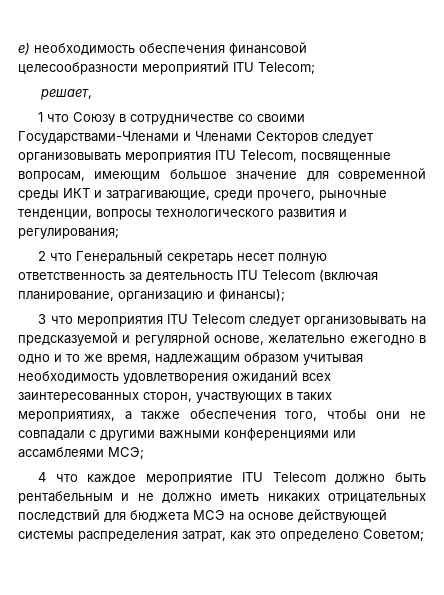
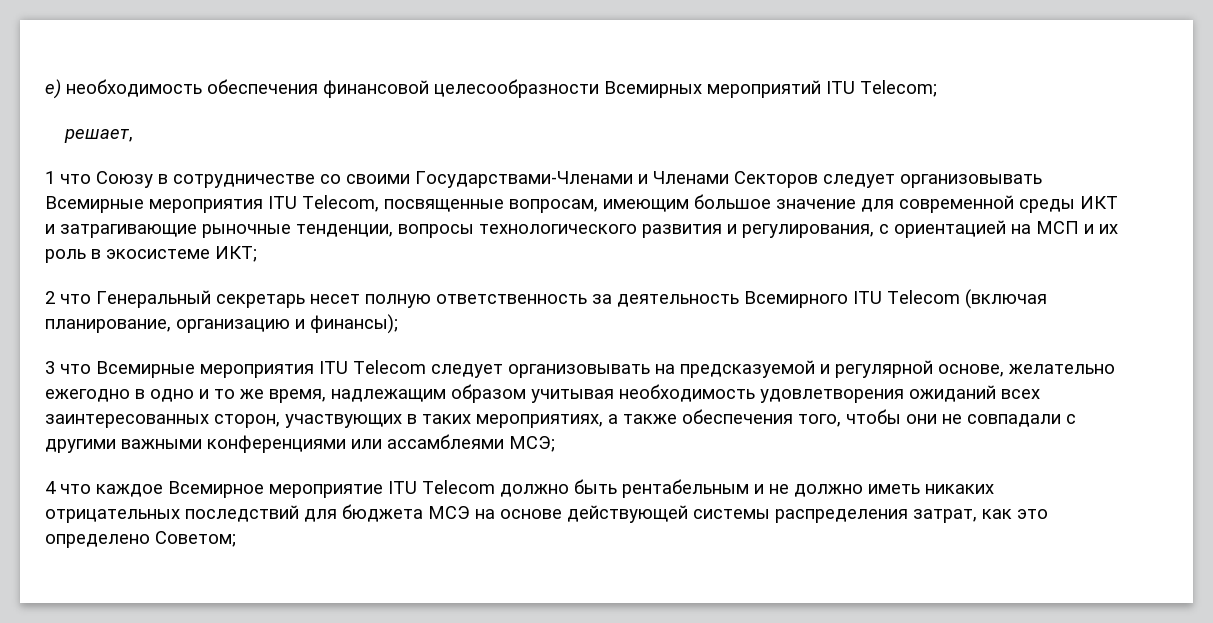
- e) необходимость обеспечения финансовой целесообразности мероприятий ITU Telecom;
+ e) необходимость обеспечения финансовой целесообразности Всемирных мероприятий ITU Telecom;
- 1 что Союзу в сотрудничестве со своими Государствами-Членами и Членами Секторов следует организовывать мероприятия ITU Telecom, посвященные вопросам, имеющим большое значение для современной среды ИКТ и затрагивающие, среди прочего, рыночные тенденции, вопросы технологического развития и регулирования;
+ 1 что Союзу в сотрудничестве со своими Государствами-Членами и Членами Секторов следует организовывать Всемирные мероприятия ITU Telecom, посвященные вопросам, имеющим большое значение для современной среды ИКТ и затрагивающие рыночные тенденции, вопросы технологического развития и регулирования, с ориентацией на МСП и их роль в экосистеме ИКТ;
- 2 что Генеральный секретарь несет полную ответственность за деятельность ITU Telecom (включая планирование, организацию и финансы);
+ 2 что Генеральный секретарь несет полную ответственность за деятельность Всемирного ITU Telecom (включая планирование, организацию и финансы);
- 3 что мероприятия ITU Telecom следует организовывать на предсказуемой и регулярной основе, желательно ежегодно в одно и то же время, надлежащим образом учитывая необходимость удовлетворения ожиданий всех заинтересованных сторон, участвующих в таких мероприятиях, а также обеспечения того, чтобы они не совпадали с другими важными конференциями или ассамблеями МСЭ;
+ 3 что Всемирные мероприятия ITU Telecom следует организовывать на предсказуемой и регулярной основе, желательно ежегодно в одно и то же время, надлежащим образом учитывая необходимость удовлетворения ожиданий всех заинтересованных сторон, участвующих в таких мероприятиях, а также обеспечения того, чтобы они не совпадали с другими важными конференциями или ассамблеями МСЭ;
- 4 что каждое мероприятие ITU Telecom должно быть рентабельным и не должно иметь никаких отрицательных последствий для бюджета МСЭ на основе действующей системы распределения затрат, как это определено Советом;
+ 4 что каждое Всемирное мероприятие ITU Telecom должно быть рентабельным и не должно иметь никаких отрицательных последствий для бюджета МСЭ на основе действующей системы распределения затрат, как это определено Советом;

